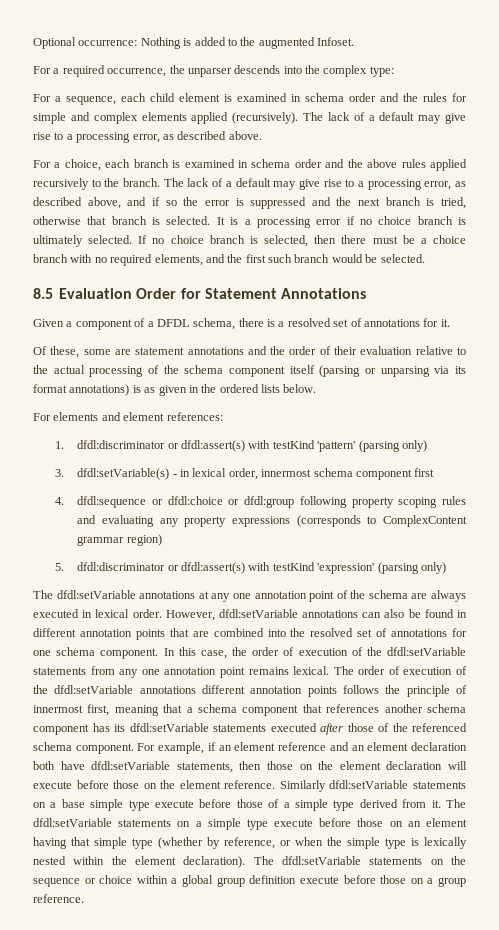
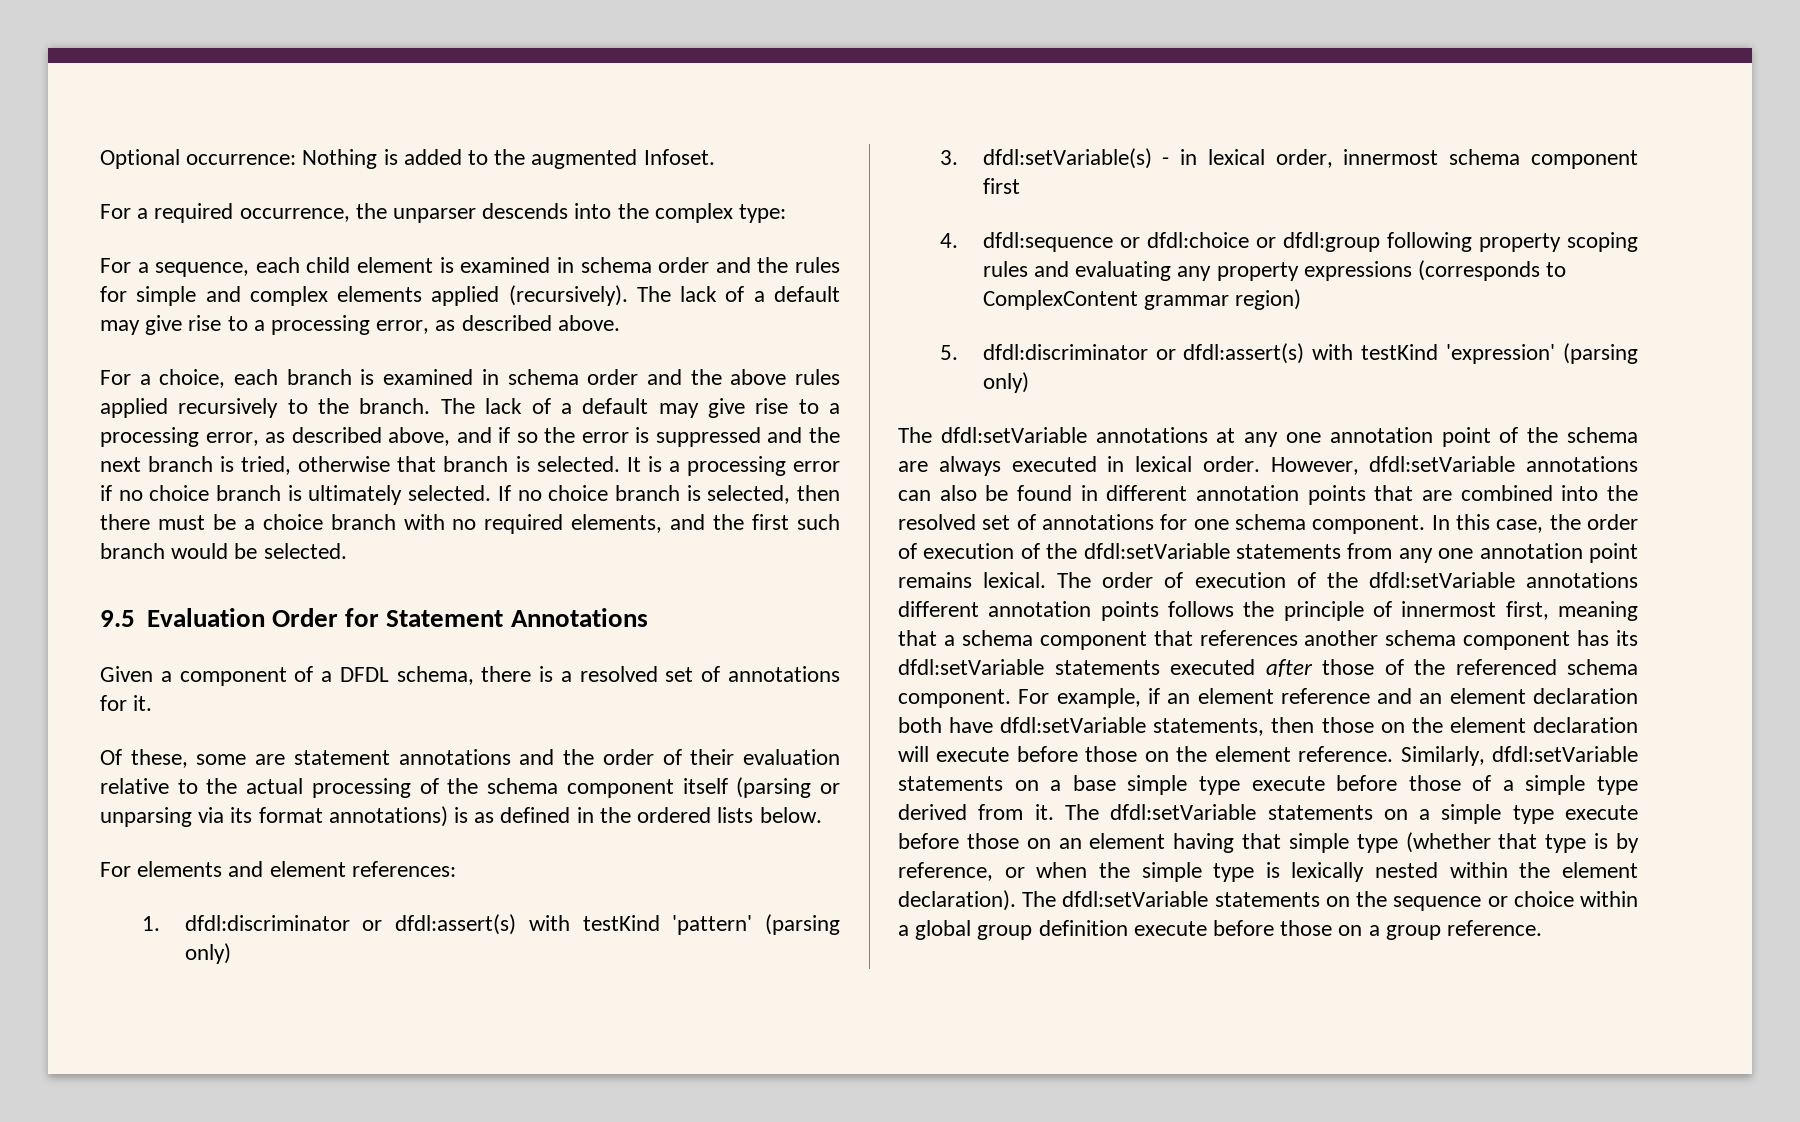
- 8.5 Evaluation Order for Statement Annotations
+ 9.5 Evaluation Order for Statement Annotations
- Of these, some are statement annotations and the order of their evaluation relative to the actual processing of the schema component itself (parsing or unparsing via its format annotations) is as given in the ordered lists below.
+ Of these, some are statement annotations and the order of their evaluation relative to the actual processing of the schema component itself (parsing or unparsing via its format annotations) is as defined in the ordered lists below.
- Similarly dfdl:setVariable statements on a base simple type execute before those of a simple type derived from it.
+ Similarly, dfdl:setVariable statements on a base simple type execute before those of a simple type derived from it.
- The dfdl:setVariable statements on a simple type execute before those on an element having that simple type (whether by reference, or when the simple type is lexically nested within the element declaration).
+ The dfdl:setVariable statements on a simple type execute before those on an element having that simple type (whether that type is by reference, or when the simple type is lexically nested within the element declaration).

